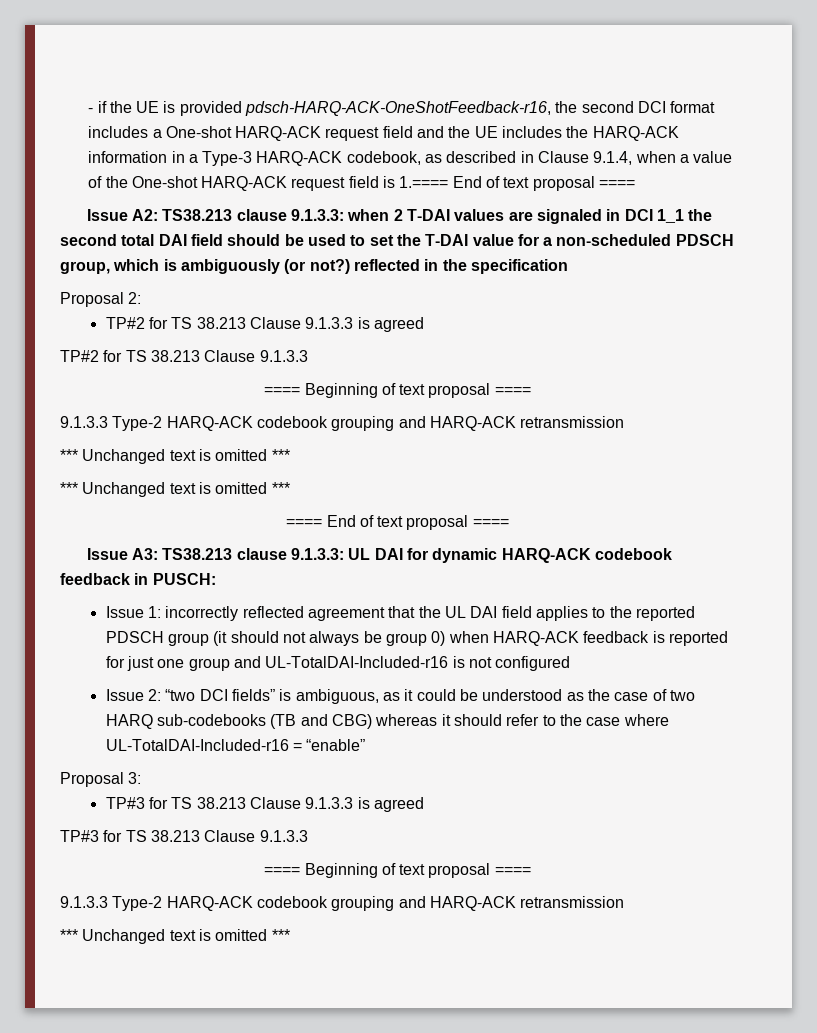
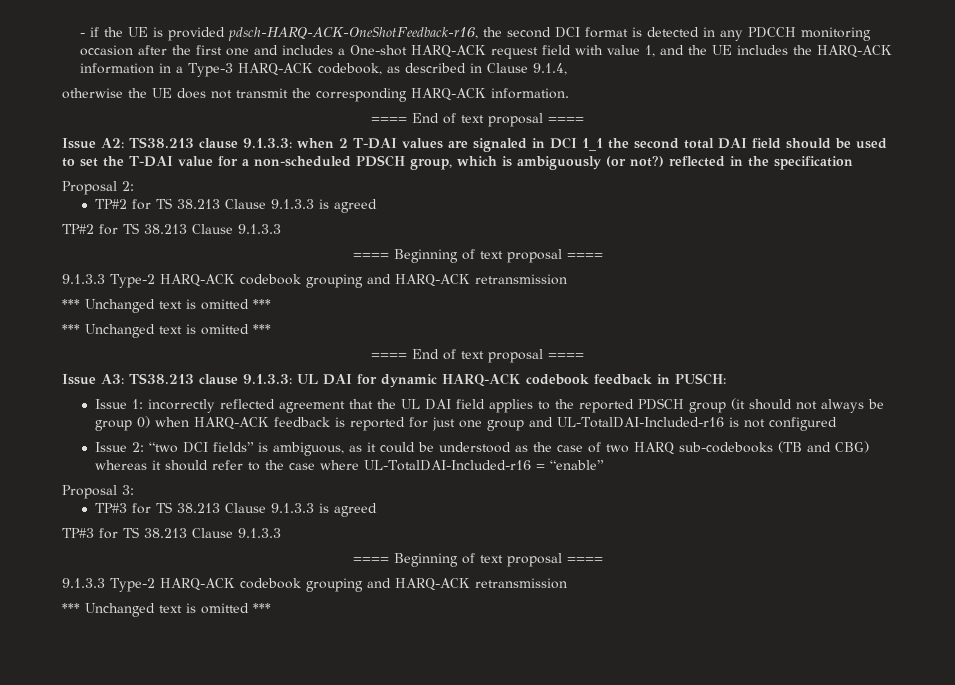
- - if the UE is provided pdsch-HARQ-ACK-OneShotFeedback-r16, the second DCI format includes a One-shot HARQ-ACK request field and the UE includes the HARQ-ACK information in a Type-3 HARQ-ACK codebook, as described in Clause 9.1.4, when a value of the One-shot HARQ-ACK request field is 1.==== End of text proposal ====
+ - if the UE is provided pdsch-HARQ-ACK-OneShotFeedback-r16, the second DCI format is detected in any PDCCH monitoring occasion after the first one and includes a One-shot HARQ-ACK request field with value 1, and the UE includes the HARQ-ACK information in a Type-3 HARQ-ACK codebook, as described in Clause 9.1.4,
+ otherwise the UE does not transmit the corresponding HARQ-ACK information.
+ ==== End of text proposal ====

